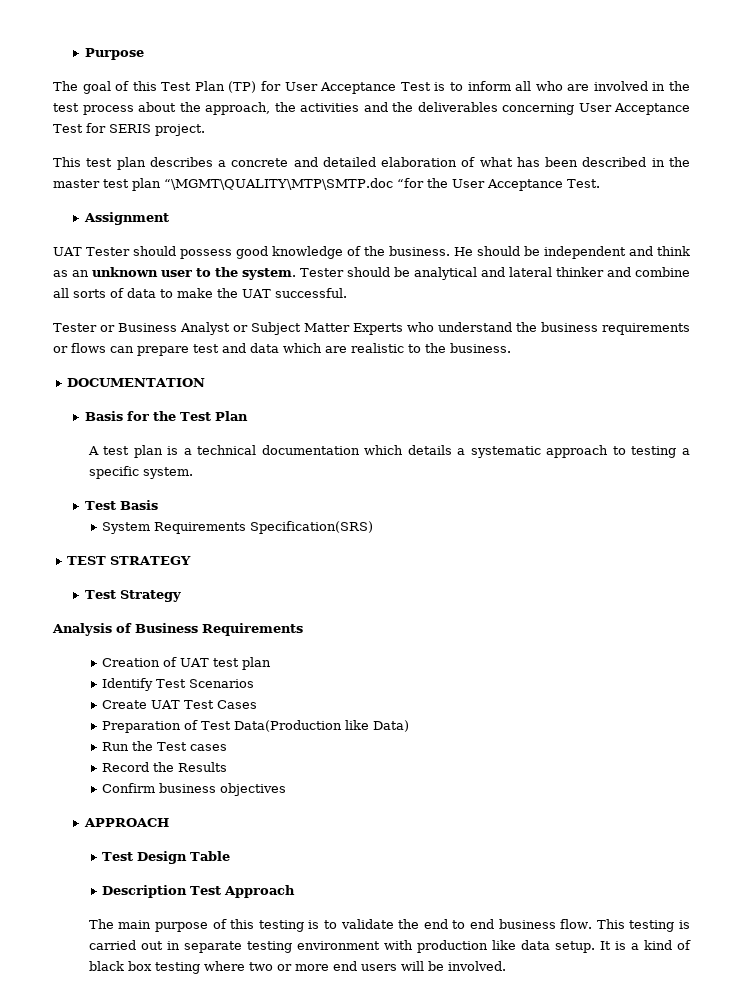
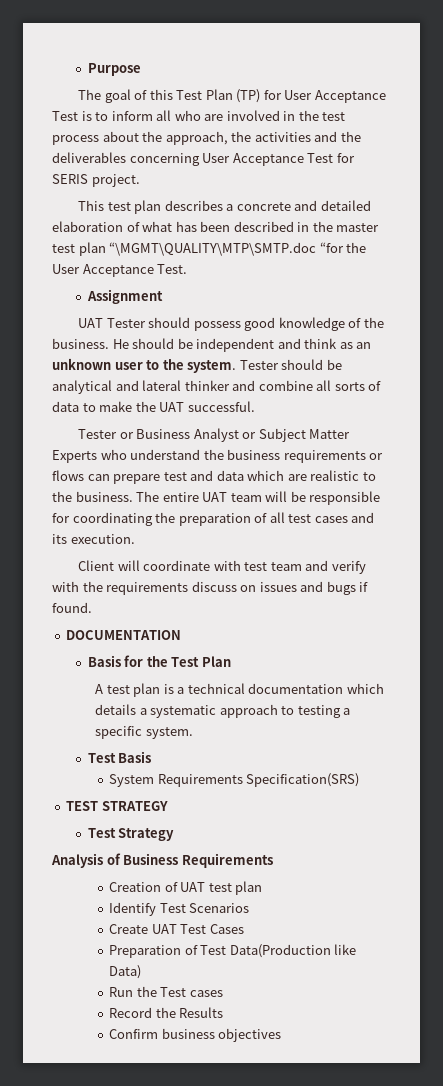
+ The entire UAT team will be responsible for coordinating the preparation of all test cases and its execution.
+ Client will coordinate with test team and verify with the requirements discuss on issues and bugs if found.
- APPROACH
- Test Design Table
- Description Test Approach
- The main purpose of this testing is to validate the end to end business flow. This testing is carried out in separate testing environment with production like data setup. It is a kind of black box testing where two or more end users will be involved.

